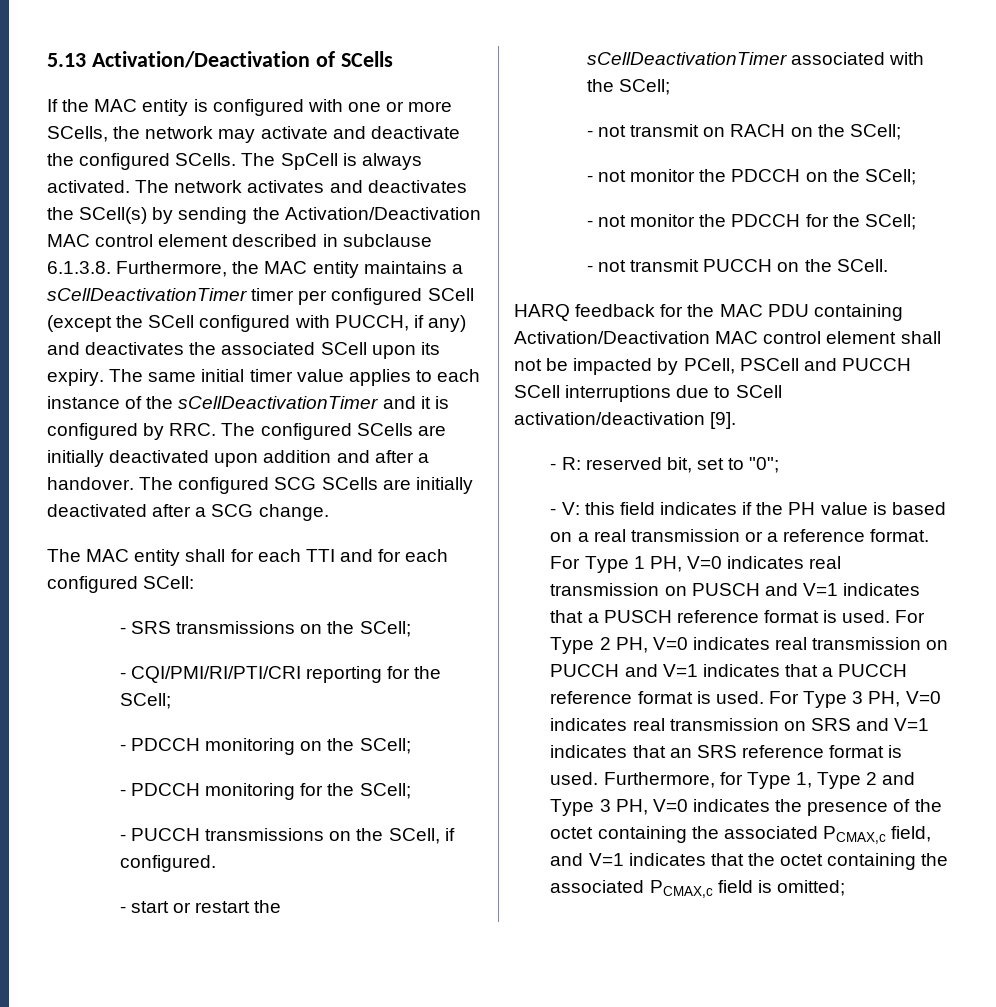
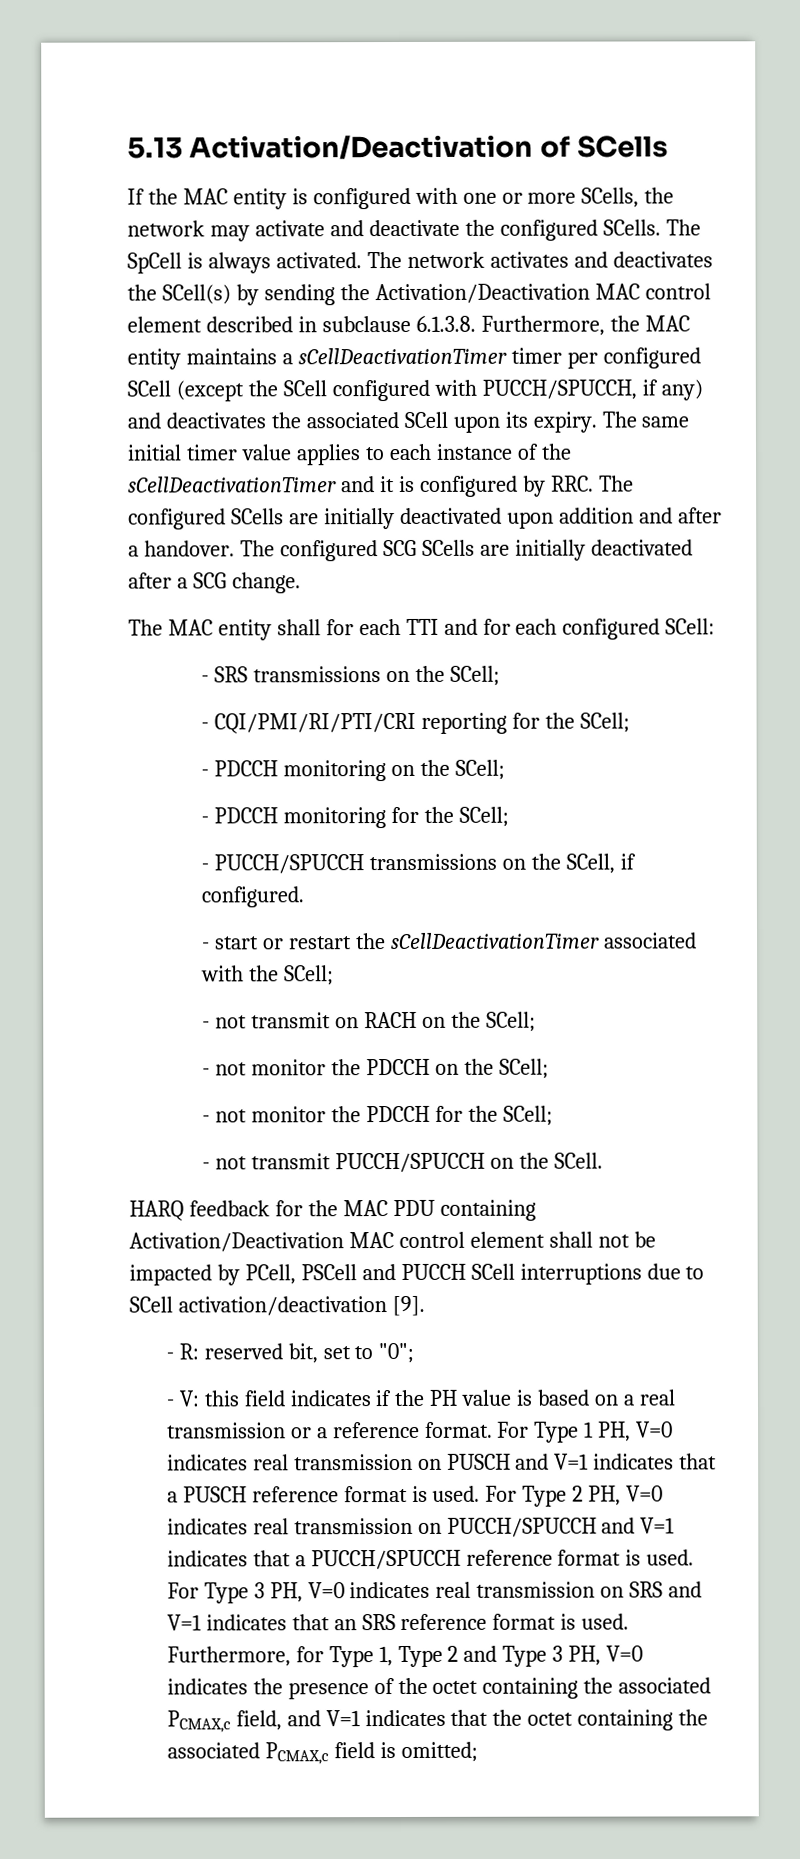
- The network activates and deactivates the SCell(s) by sending the Activation/Deactivation MAC control element described in subclause 6.1.3.8. Furthermore, the MAC entity maintains a sCellDeactivationTimer timer per configured SCell (except the SCell configured with PUCCH, if any) and deactivates the associated SCell upon its expiry.
+ The network activates and deactivates the SCell(s) by sending the Activation/Deactivation MAC control element described in subclause 6.1.3.8. Furthermore, the MAC entity maintains a sCellDeactivationTimer timer per configured SCell (except the SCell configured with PUCCH/SPUCCH, if any) and deactivates the associated SCell upon its expiry.
- - PUCCH transmissions on the SCell, if configured.
+ - PUCCH/SPUCCH transmissions on the SCell, if configured.
- - not transmit PUCCH on the SCell.
+ - not transmit PUCCH/SPUCCH on the SCell.
- For Type 2 PH, V=0 indicates real transmission on PUCCH and V=1 indicates that a PUCCH reference format is used.
+ For Type 2 PH, V=0 indicates real transmission on PUCCH/SPUCCH and V=1 indicates that a PUCCH/SPUCCH reference format is used.

